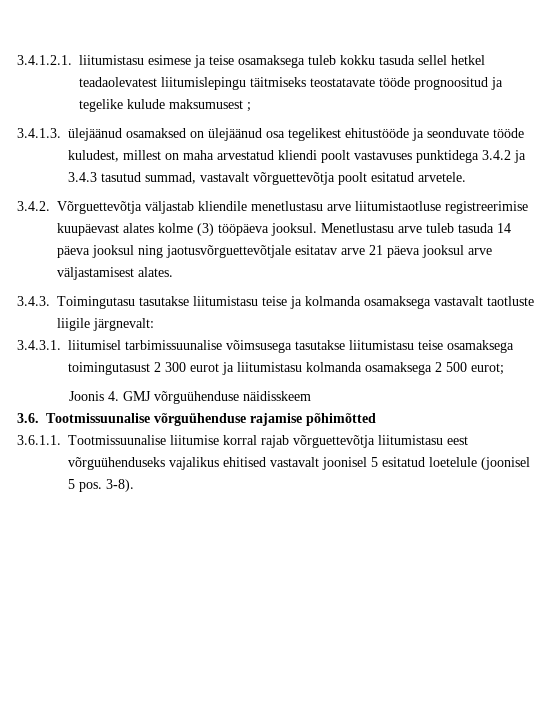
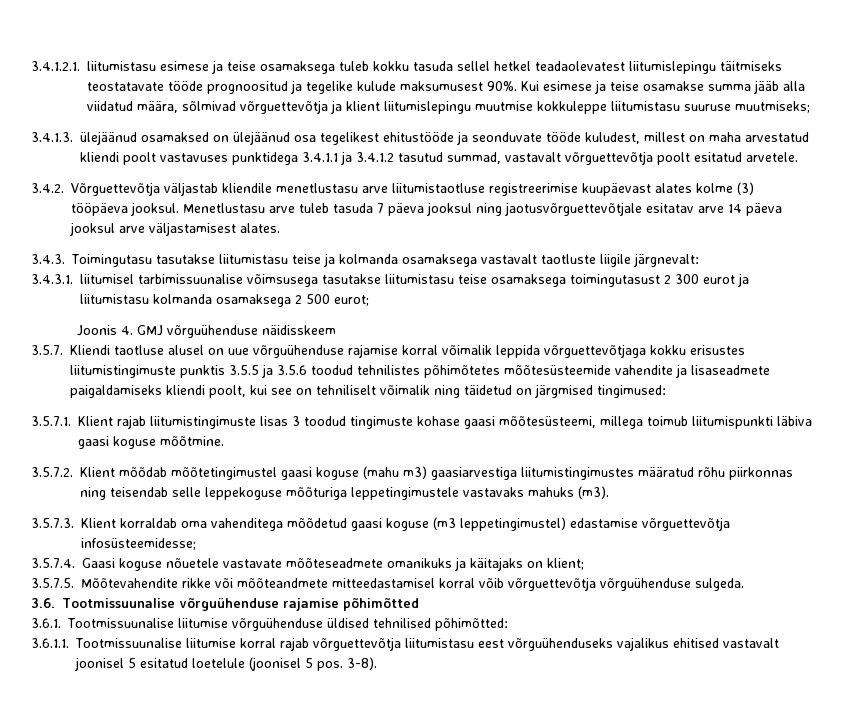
- 3.4.1.2.1. liitumistasu esimese ja teise osamaksega tuleb kokku tasuda sellel hetkel teadaolevatest liitumislepingu täitmiseks teostatavate tööde prognoositud ja tegelike kulude maksumusest ;
+ 3.4.1.2.1. liitumistasu esimese ja teise osamaksega tuleb kokku tasuda sellel hetkel teadaolevatest liitumislepingu täitmiseks teostatavate tööde prognoositud ja tegelike kulude maksumusest 90%. Kui esimese ja teise osamakse summa jääb alla viidatud määra, sõlmivad võrguettevõtja ja klient liitumislepingu muutmise kokkuleppe liitumistasu suuruse muutmiseks;
- 3.4.1.3. ülejäänud osamaksed on ülejäänud osa tegelikest ehitustööde ja seonduvate tööde kuludest, millest on maha arvestatud kliendi poolt vastavuses punktidega 3.4.2 ja 3.4.3 tasutud summad, vastavalt võrguettevõtja poolt esitatud arvetele.
+ 3.4.1.3. ülejäänud osamaksed on ülejäänud osa tegelikest ehitustööde ja seonduvate tööde kuludest, millest on maha arvestatud kliendi poolt vastavuses punktidega 3.4.1.1 ja 3.4.1.2 tasutud summad, vastavalt võrguettevõtja poolt esitatud arvetele.
- Menetlustasu arve tuleb tasuda 14 päeva jooksul ning jaotusvõrguettevõtjale esitatav arve 21 päeva jooksul arve väljastamisest alates.
+ Menetlustasu arve tuleb tasuda 7 päeva jooksul ning jaotusvõrguettevõtjale esitatav arve 14 päeva jooksul arve väljastamisest alates.
+ 3.5.7. Kliendi taotluse alusel on uue võrguühenduse rajamise korral võimalik leppida võrguettevõtjaga kokku erisustes liitumistingimuste punktis 3.5.5 ja 3.5.6 toodud tehnilistes põhimõtetes mõõtesüsteemide vahendite ja lisaseadmete paigaldamiseks kliendi poolt, kui see on tehniliselt võimalik ning täidetud on järgmised tingimused:
+ 3.5.7.1. Klient rajab liitumistingimuste lisas 3 toodud tingimuste kohase gaasi mõõtesüsteemi, millega toimub liitumispunkti läbiva gaasi koguse mõõtmine.
+ 3.5.7.2. Klient mõõdab mõõtetingimustel gaasi koguse (mahu m3) gaasiarvestiga liitumistingimustes määratud rõhu piirkonnas ning teisendab selle leppekoguse mõõturiga leppetingimustele vastavaks mahuks (m3).
+ 3.5.7.3. Klient korraldab oma vahenditega mõõdetud gaasi koguse (m3 leppetingimustel) edastamise võrguettevõtja infosüsteemidesse;
+ 3.5.7.4. Gaasi koguse nõuetele vastavate mõõteseadmete omanikuks ja käitajaks on klient;
+ 3.5.7.5. Mõõtevahendite rikke või mõõteandmete mitteedastamisel korral võib võrguettevõtja võrguühenduse sulgeda.
  3.6. Tootmissuunalise võrguühenduse rajamise põhimõtted
+ 3.6.1. Tootmissuunalise liitumise võrguühenduse üldised tehnilised põhimõtted:

